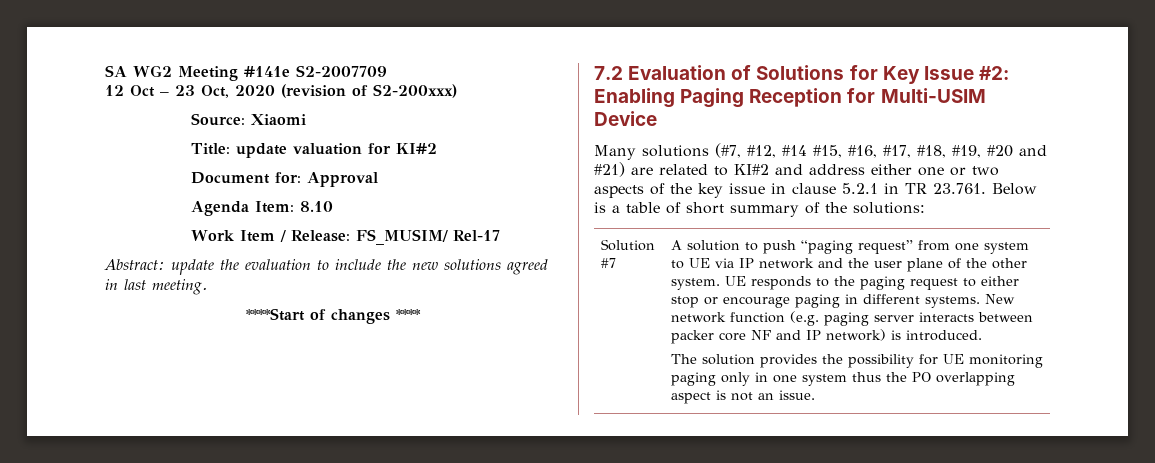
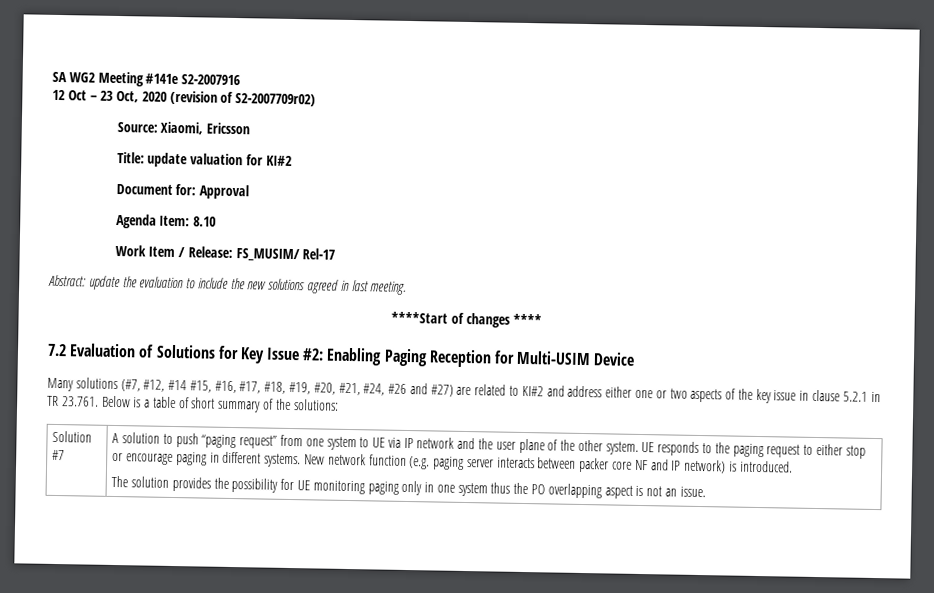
- SA WG2 Meeting #141e S2-2007709
+ SA WG2 Meeting #141e S2-2007916
- 12 Oct – 23 Oct, 2020 (revision of S2-200xxx)
+ 12 Oct – 23 Oct, 2020 (revision of S2-2007709r02)
- Source: Xiaomi
+ Source: Xiaomi, Ericsson
- Many solutions (#7, #12, #14 #15, #16, #17, #18, #19, #20 and #21) are related to KI#2 and address either one or two aspects of the key issue in clause 5.2.1 in TR 23.761. Below is a table of short summary of the solutions:
+ Many solutions (#7, #12, #14 #15, #16, #17, #18, #19, #20, #21, #24, #26 and #27) are related to KI#2 and address either one or two aspects of the key issue in clause 5.2.1 in TR 23.761. Below is a table of short summary of the solutions:

